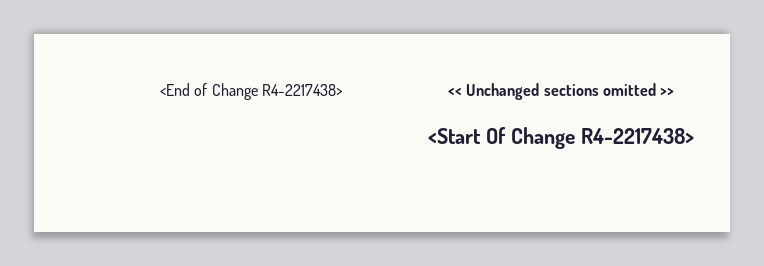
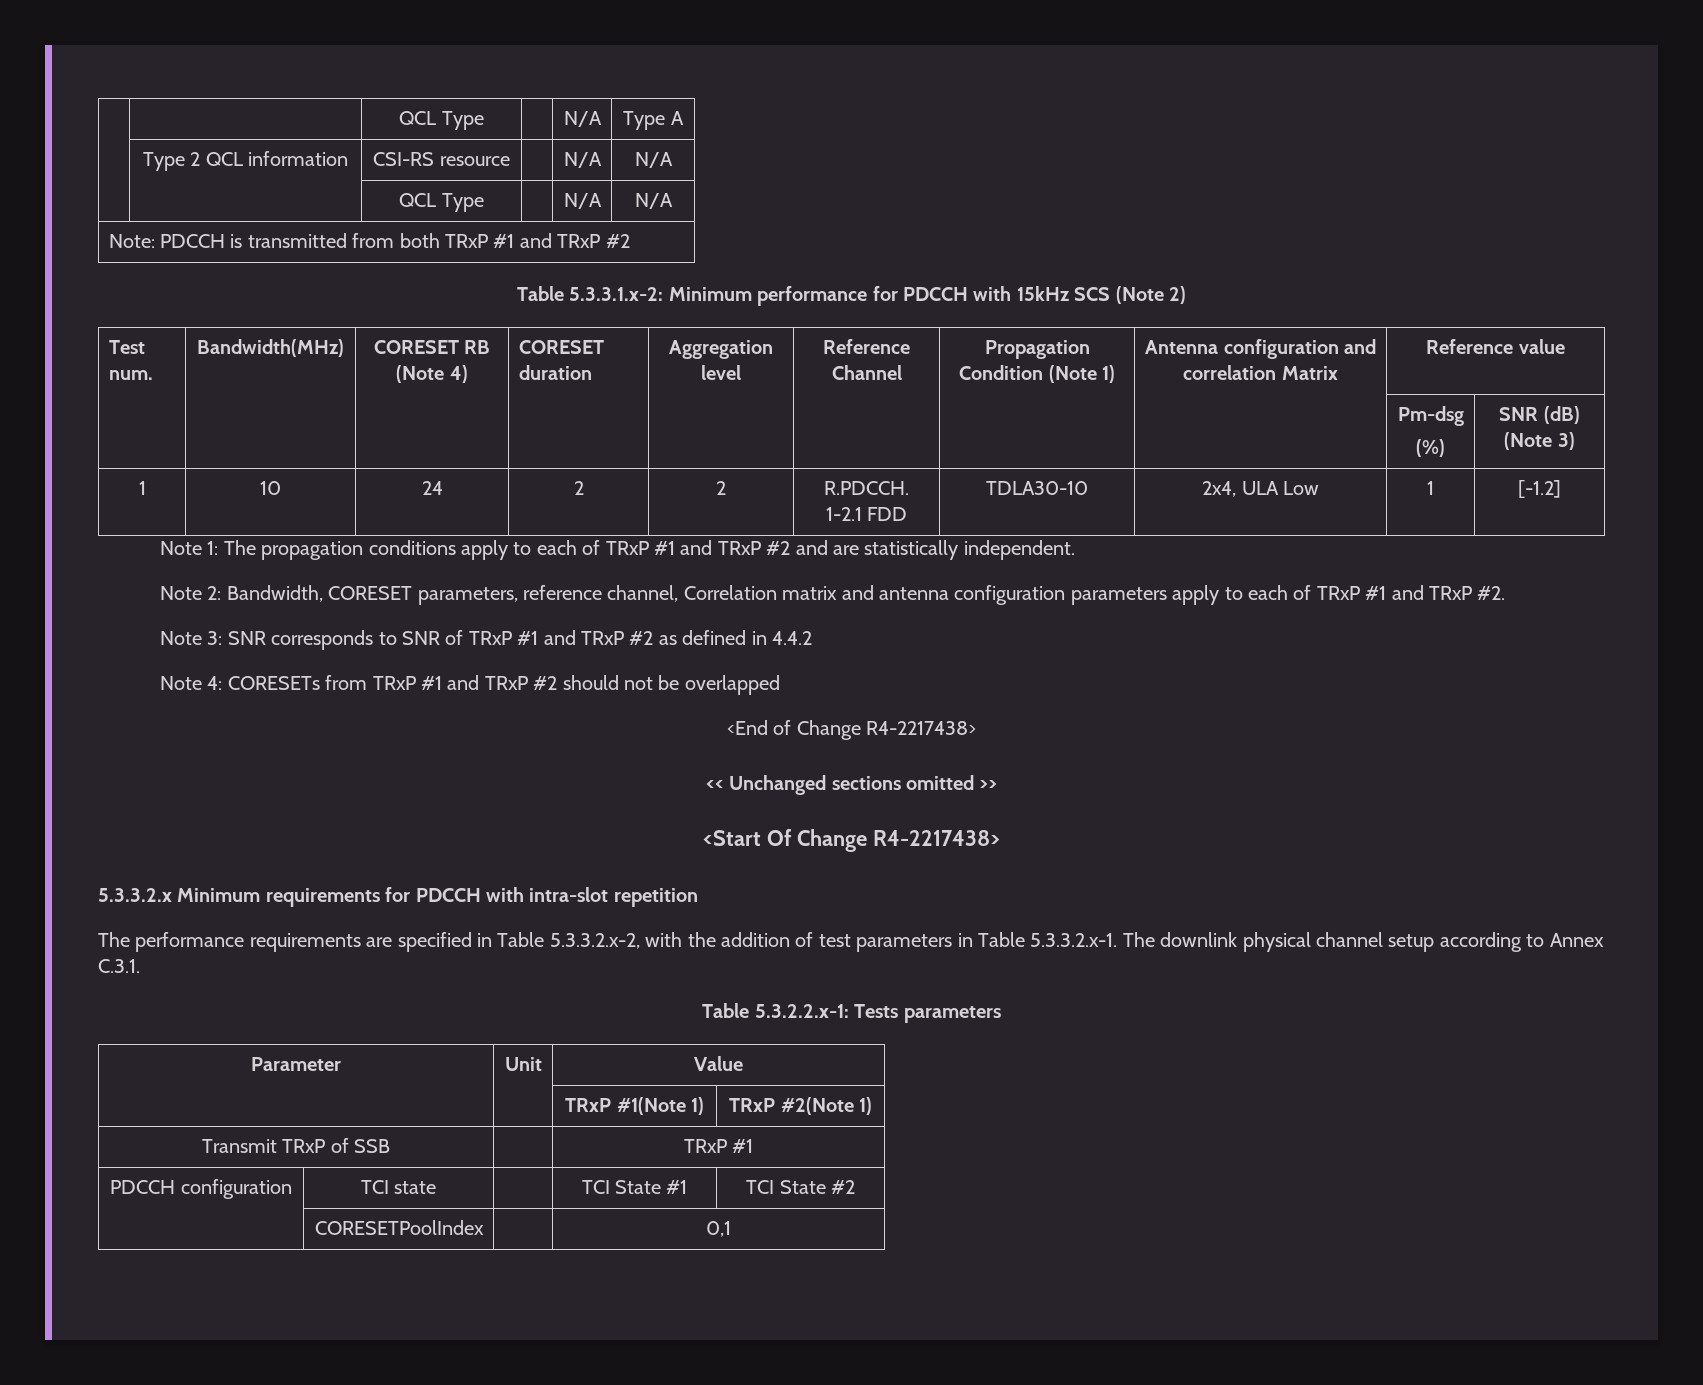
+ | | QCL Type | | N/A | Type A
+ | Type 2 QCL information | CSI-RS resource | | N/A | N/A
+ | | QCL Type | | N/A | N/A
+ Note: PDCCH is transmitted from both TRxP #1 and TRxP #2
+ Table 5.3.3.1.x-2: Minimum performance for PDCCH with 15kHz SCS (Note 2)
+ Test num. | Bandwidth(MHz) | CORESET RB (Note 4) | CORESET duration | Aggregation level | Reference Channel | Propagation Condition (Note 1) | Antenna configuration and correlation Matrix | Reference value
+ | | | | | | | | Pm-dsg
+ (%) | SNR (dB) (Note 3)
+ 1 | 10 | 24 | 2 | 2 | R.PDCCH. 1-2.1 FDD | TDLA30-10 | 2x4, ULA Low | 1 | [-1.2]
+ Note 1: The propagation conditions apply to each of TRxP #1 and TRxP #2 and are statistically independent.
+ Note 2: Bandwidth, CORESET parameters, reference channel, Correlation matrix and antenna configuration parameters apply to each of TRxP #1 and TRxP #2.
+ Note 3: SNR corresponds to SNR of TRxP #1 and TRxP #2 as defined in 4.4.2
+ Note 4: CORESETs from TRxP #1 and TRxP #2 should not be overlapped
+ 5.3.3.2.x Minimum requirements for PDCCH with intra-slot repetition
+ The performance requirements are specified in Table 5.3.3.2.x-2, with the addition of test parameters in Table 5.3.3.2.x-1. The downlink physical channel setup according to Annex C.3.1.
+ Table 5.3.2.2.x-1: Tests parameters
+ Parameter | Unit | Value
+ | | TRxP #1(Note 1) | TRxP #2(Note 1)
+ Transmit TRxP of SSB | | TRxP #1
+ PDCCH configuration | TCI state | | TCI State #1 | TCI State #2
+ | CORESETPoolIndex | | 0,1

